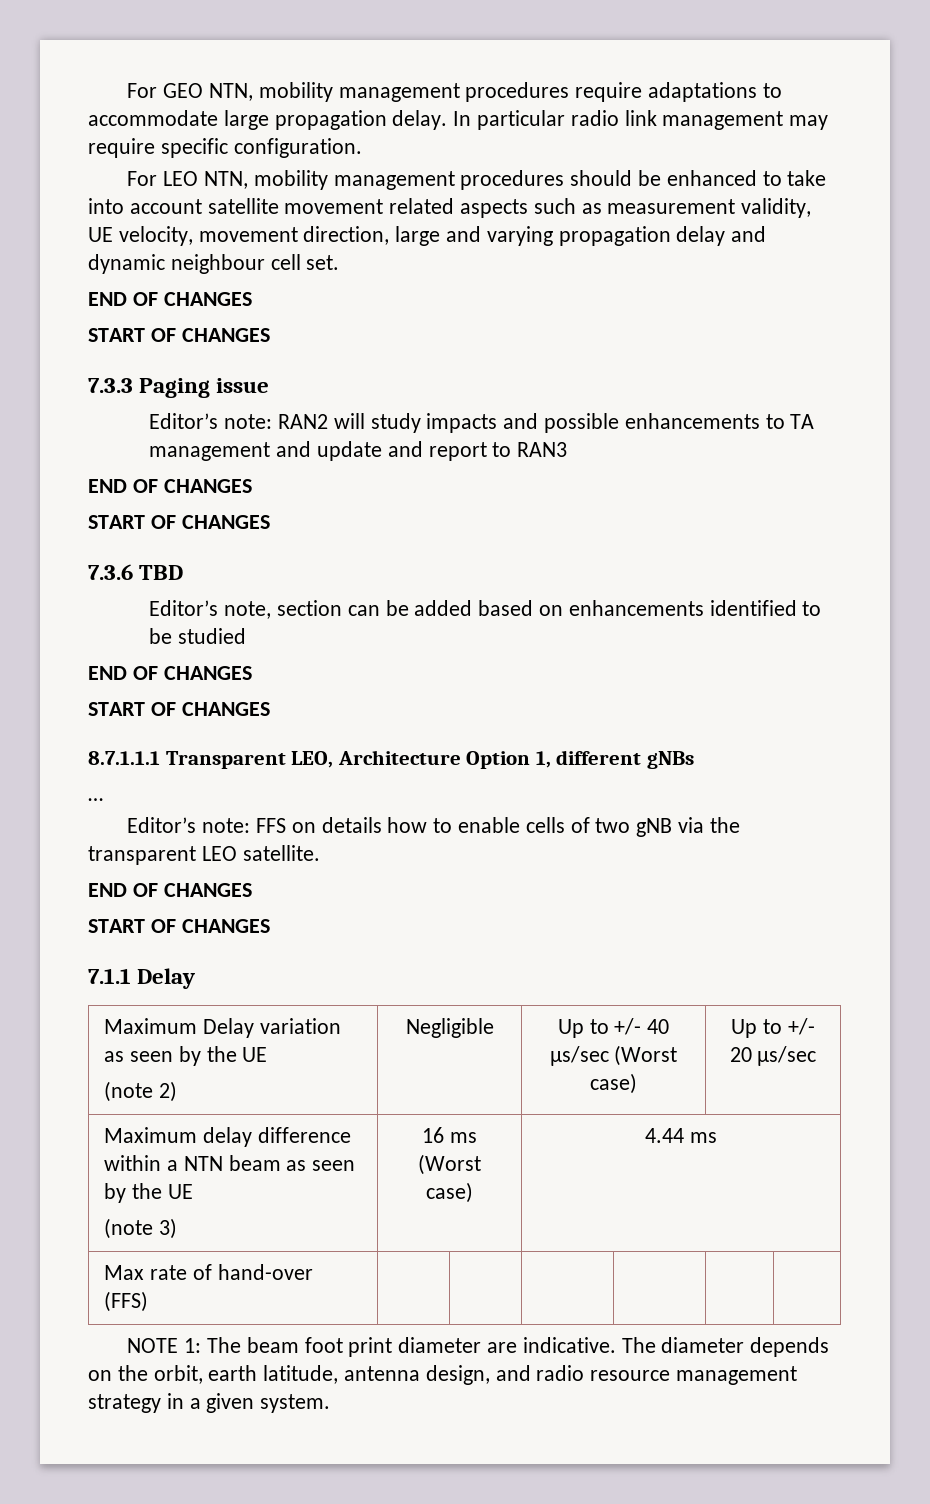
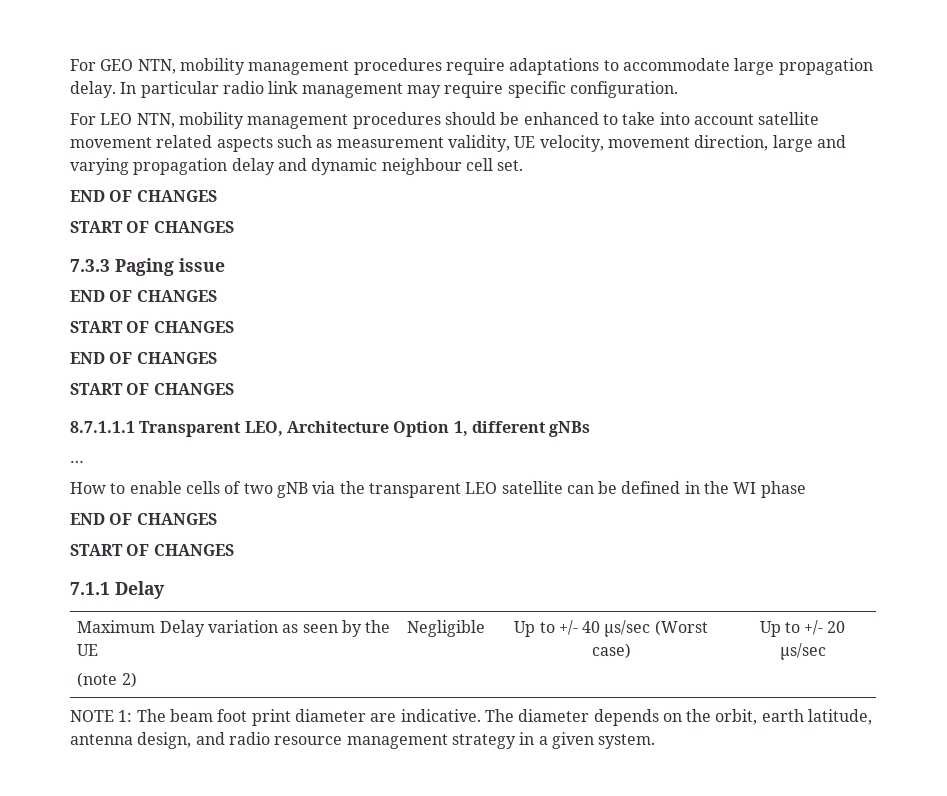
  7.3.3 Paging issue
- Editor’s note: RAN2 will study impacts and possible enhancements to TA management and update and report to RAN3
  END OF CHANGES
  START OF CHANGES
- 7.3.6 TBD
- Editor’s note, section can be added based on enhancements identified to be studied
- Editor’s note: FFS on details how to enable cells of two gNB via the transparent LEO satellite.
+ How to enable cells of two gNB via the transparent LEO satellite can be defined in the WI phase
- Maximum delay difference within a NTN beam as seen by the UE
- (note 3) | 16 ms (Worst case) | 4.44 ms
- Max rate of hand-over (FFS) | | | | | |

